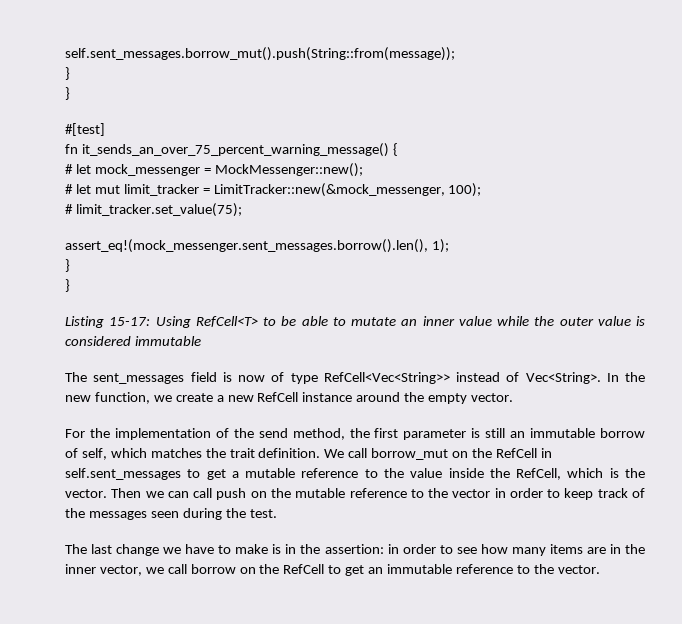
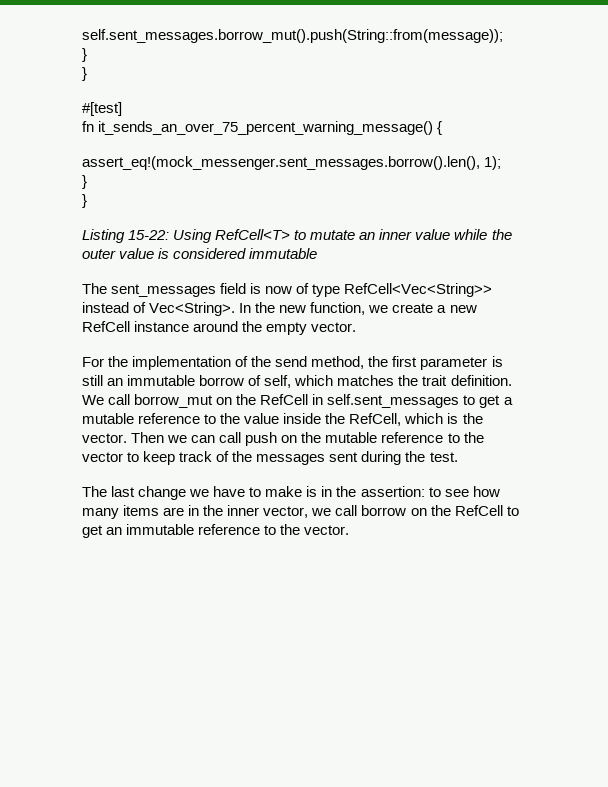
- # let mock_messenger = MockMessenger::new();
- # let mut limit_tracker = LimitTracker::new(&mock_messenger, 100);
- # limit_tracker.set_value(75);
- Listing 15-17: Using RefCell<T> to be able to mutate an inner value while the outer value is considered immutable
+ Listing 15-22: Using RefCell<T> to mutate an inner value while the outer value is considered immutable
- Then we can call push on the mutable reference to the vector in order to keep track of the messages seen during the test.
+ Then we can call push on the mutable reference to the vector to keep track of the messages sent during the test.
- The last change we have to make is in the assertion: in order to see how many items are in the inner vector, we call borrow on the RefCell to get an immutable reference to the vector.
+ The last change we have to make is in the assertion: to see how many items are in the inner vector, we call borrow on the RefCell to get an immutable reference to the vector.

